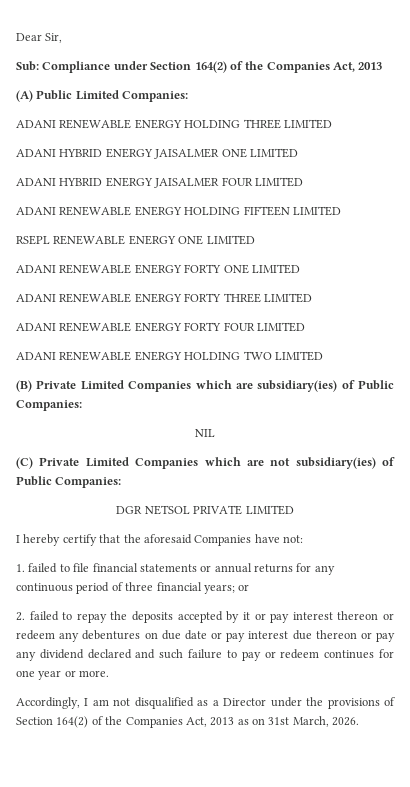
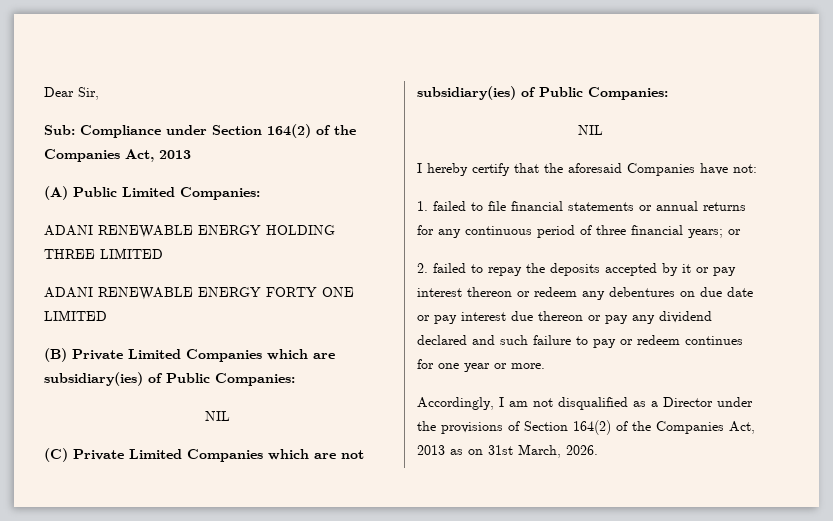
- ADANI HYBRID ENERGY JAISALMER ONE LIMITED
- ADANI HYBRID ENERGY JAISALMER FOUR LIMITED
- ADANI RENEWABLE ENERGY HOLDING FIFTEEN LIMITED
- RSEPL RENEWABLE ENERGY ONE LIMITED
- ADANI RENEWABLE ENERGY FORTY THREE LIMITED
- ADANI RENEWABLE ENERGY FORTY FOUR LIMITED
- ADANI RENEWABLE ENERGY HOLDING TWO LIMITED
  (C) Private Limited Companies which are not subsidiary(ies) of Public Companies:
- DGR NETSOL PRIVATE LIMITED
+ NIL

